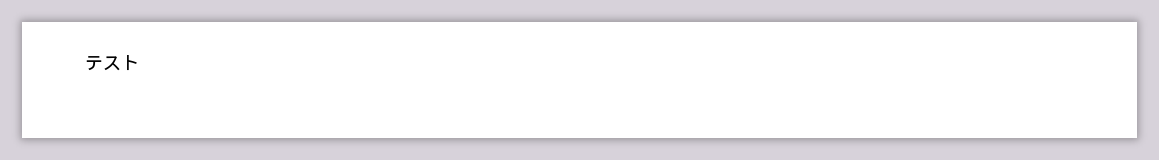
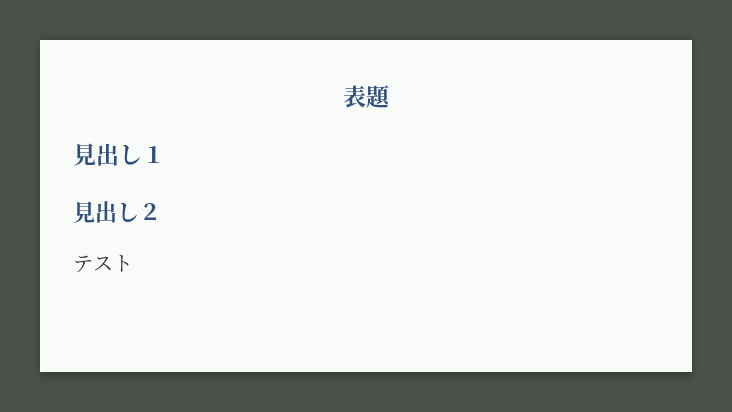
+ 表題
+ 見出し１
+ 見出し２

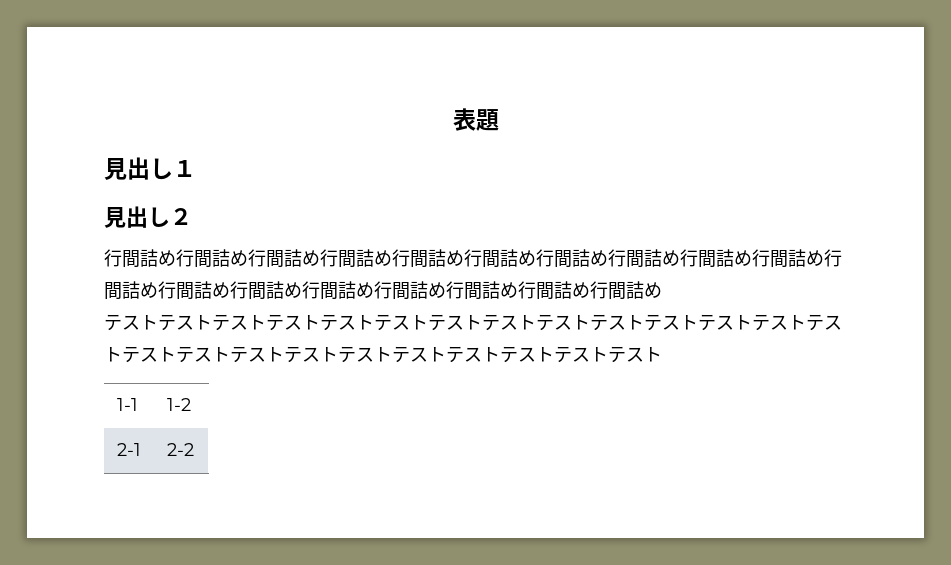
- テスト
+ 行間詰め行間詰め行間詰め行間詰め行間詰め行間詰め行間詰め行間詰め行間詰め行間詰め行間詰め行間詰め行間詰め行間詰め行間詰め行間詰め行間詰め行間詰め
+ テストテストテストテストテストテストテストテストテストテストテストテストテストテストテストテストテストテストテストテストテストテストテストテスト
+ 1-1 | 1-2
+ 2-1 | 2-2

